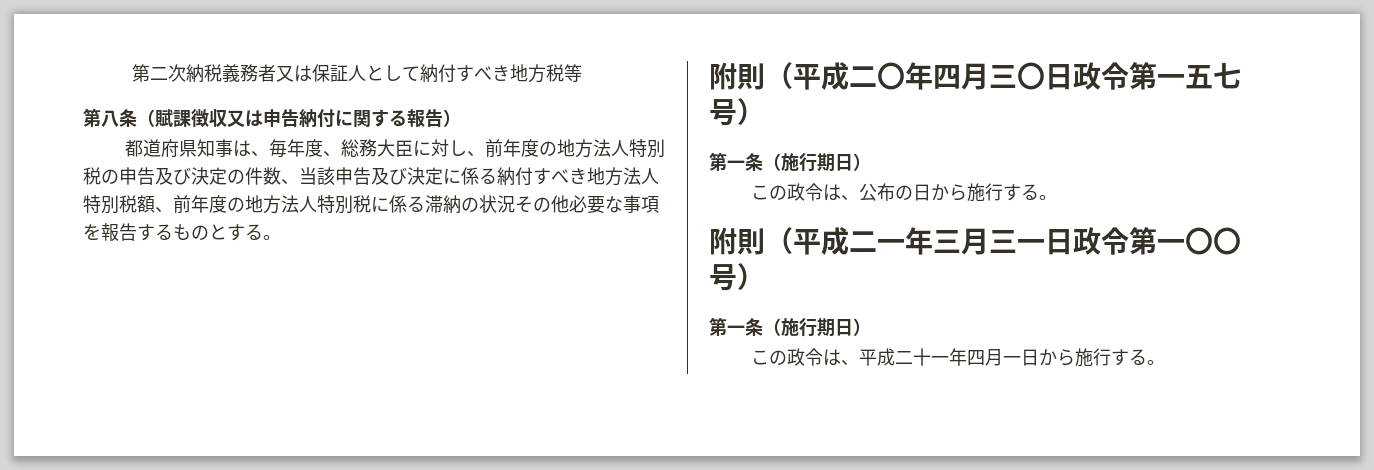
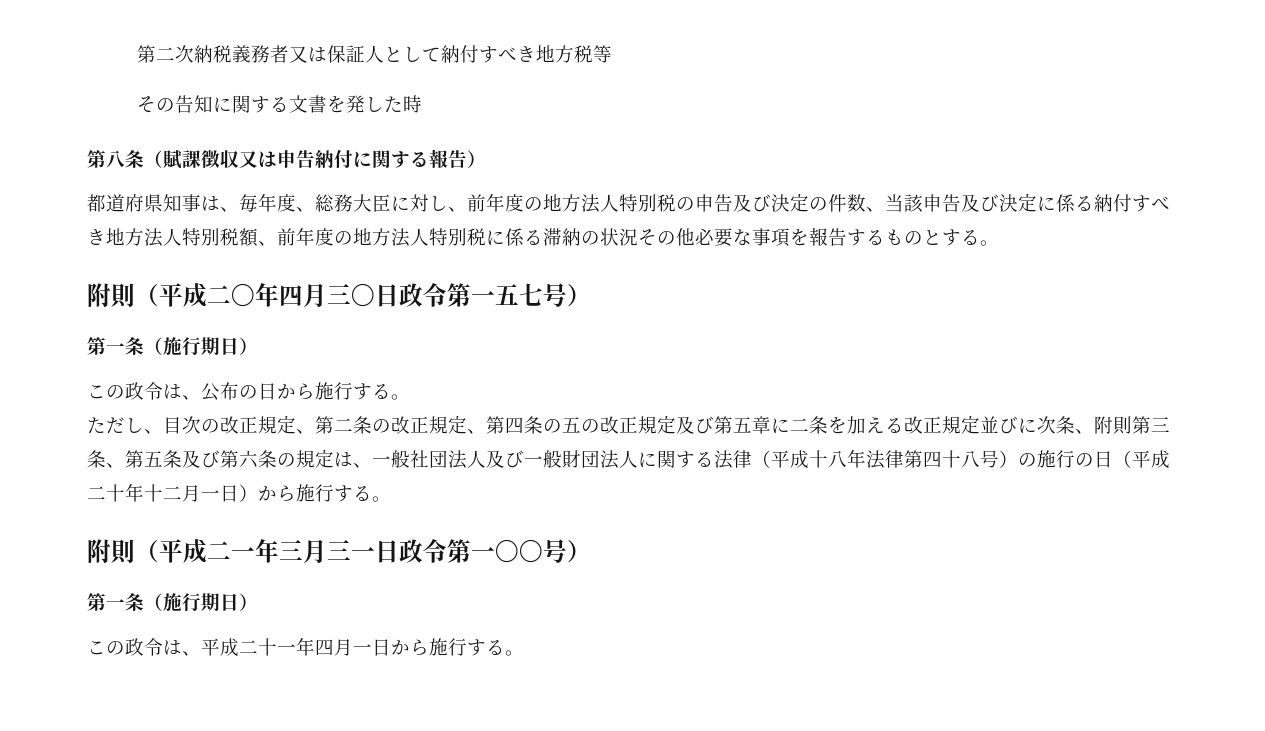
+ その告知に関する文書を発した時
+ ただし、目次の改正規定、第二条の改正規定、第四条の五の改正規定及び第五章に二条を加える改正規定並びに次条、附則第三条、第五条及び第六条の規定は、一般社団法人及び一般財団法人に関する法律（平成十八年法律第四十八号）の施行の日（平成二十年十二月一日）から施行する。

